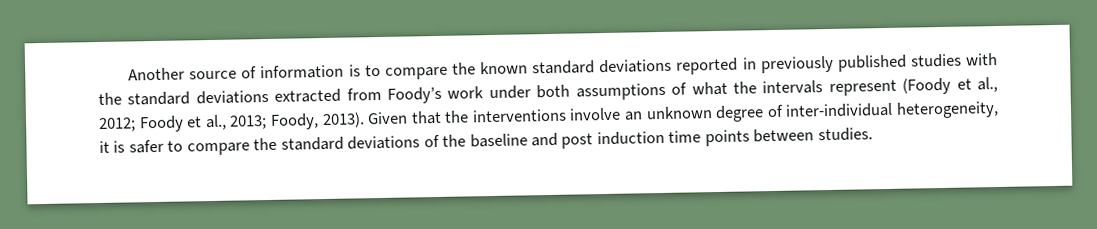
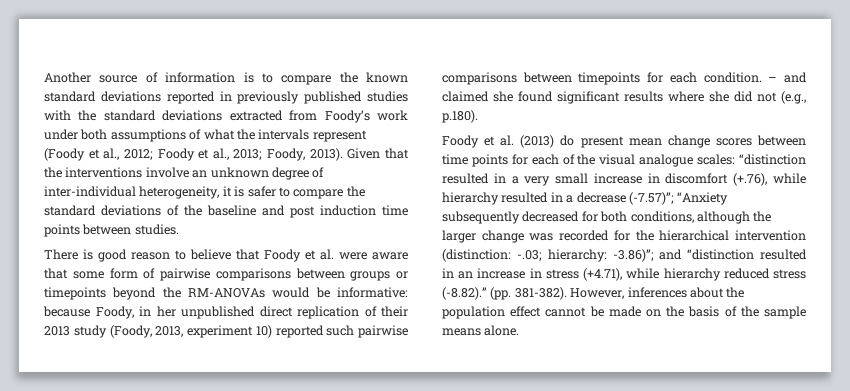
+ There is good reason to believe that Foody et al. were aware that some form of pairwise comparisons between groups or timepoints beyond the RM-ANOVAs would be informative: because Foody, in her unpublished direct replication of their 2013 study (Foody, 2013, experiment 10) reported such pairwise comparisons between timepoints for each condition. – and claimed she found significant results where she did not (e.g., p.180).
+ Foody et al. (2013) do present mean change scores between time points for each of the visual analogue scales: “distinction resulted in a very small increase in discomfort (+.76), while hierarchy resulted in a decrease (-7.57)”; “Anxiety subsequently decreased for both conditions, although the larger change was recorded for the hierarchical intervention (distinction: -.03; hierarchy: -3.86)”; and “distinction resulted in an increase in stress (+4.71), while hierarchy reduced stress (-8.82).” (pp. 381-382). However, inferences about the population effect cannot be made on the basis of the sample means alone.

